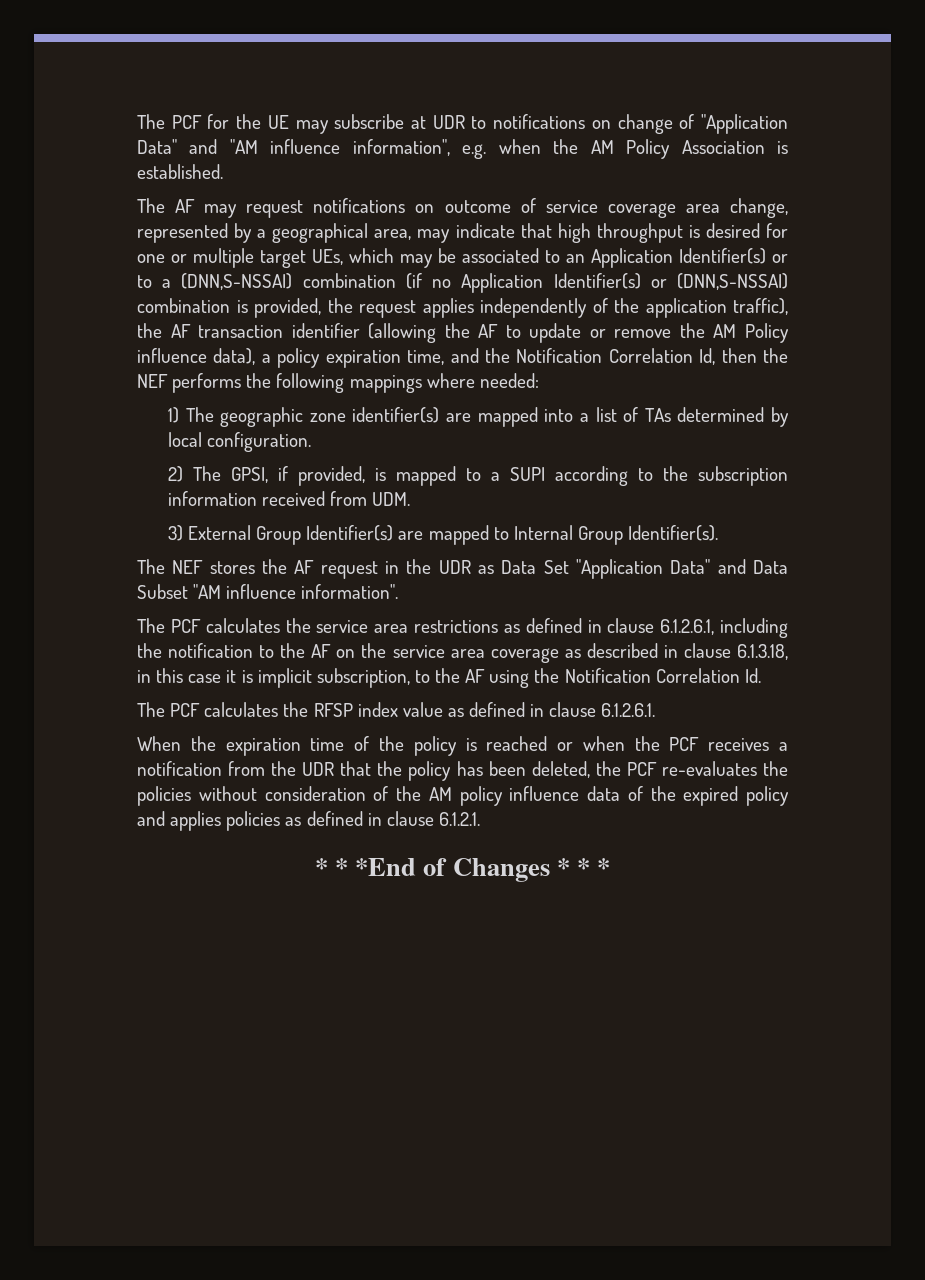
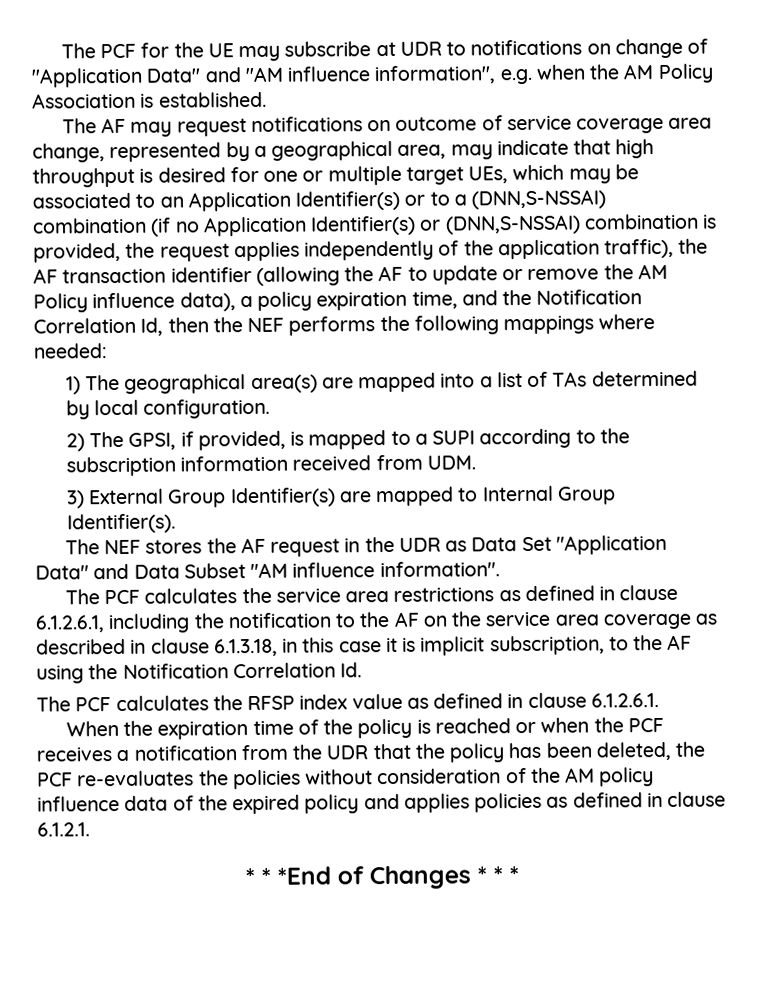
- 1) The geographic zone identifier(s) are mapped into a list of TAs determined by local configuration.
+ 1) The geographical area(s) are mapped into a list of TAs determined by local configuration.

